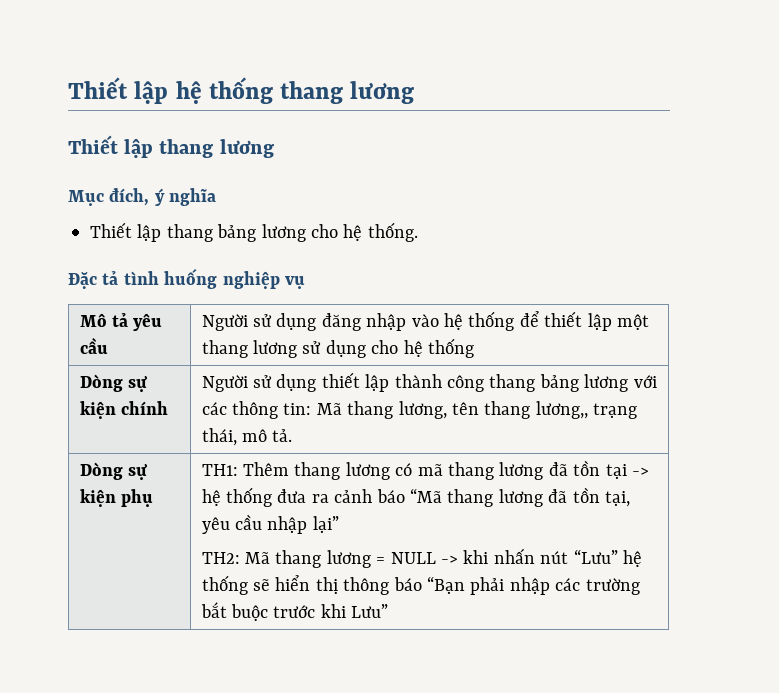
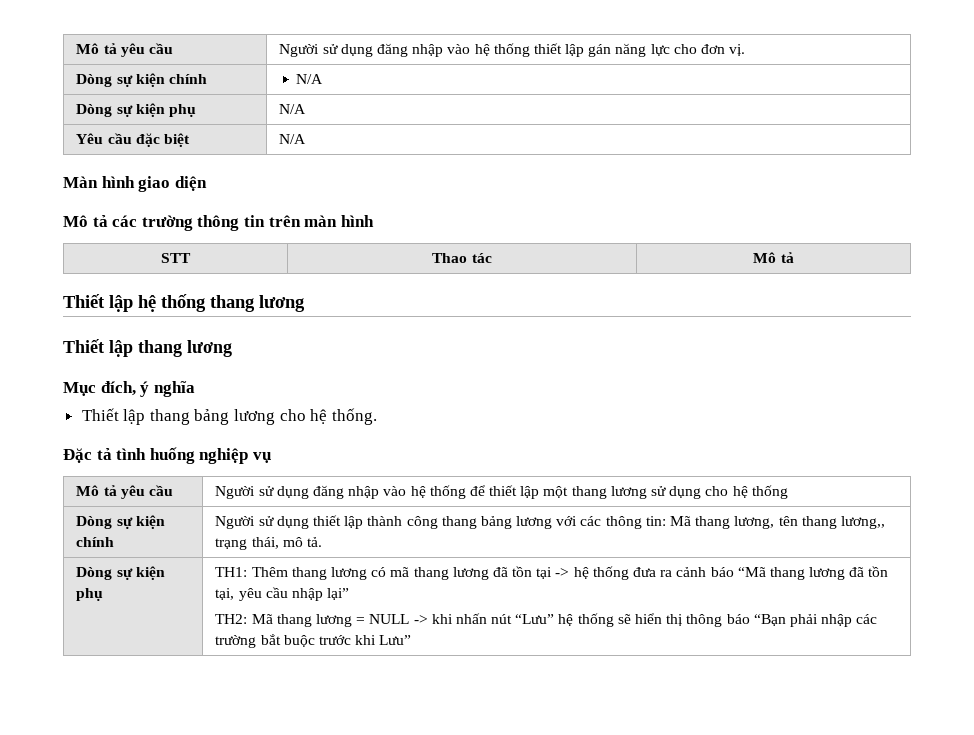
+ Mô tả yêu cầu | Người sử dụng đăng nhập vào hệ thống thiết lập gán năng lực cho đơn vị.
+ Dòng sự kiện chính | N/A
+ Dòng sự kiện phụ | N/A
+ Yêu cầu đặc biệt | N/A
+ Màn hình giao diện
+ Mô tả các trường thông tin trên màn hình
+ STT | Thao tác | Mô tả

